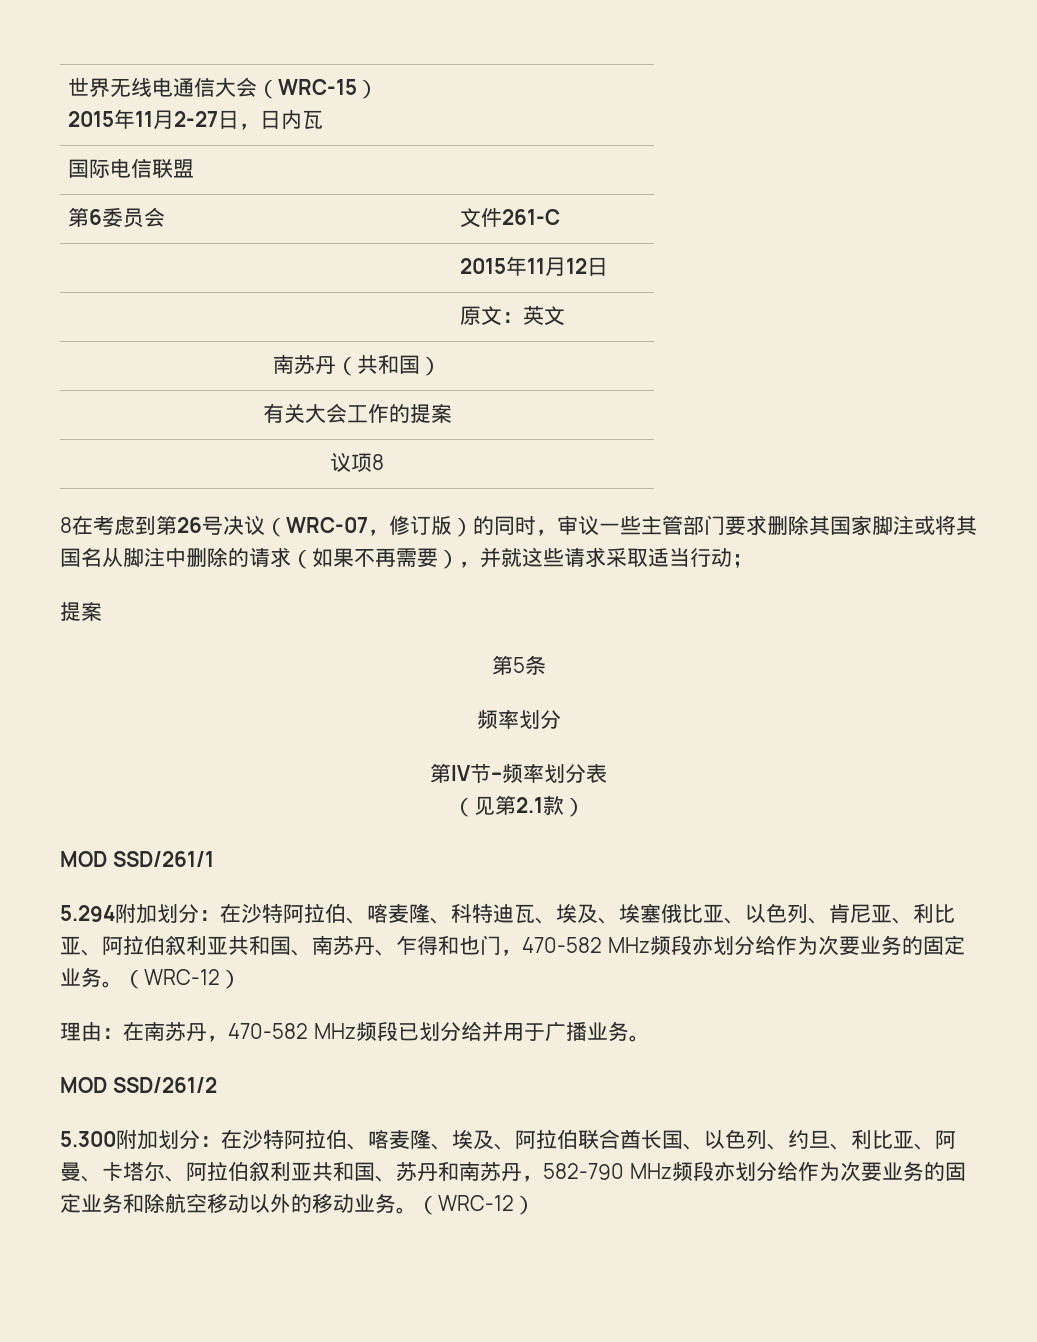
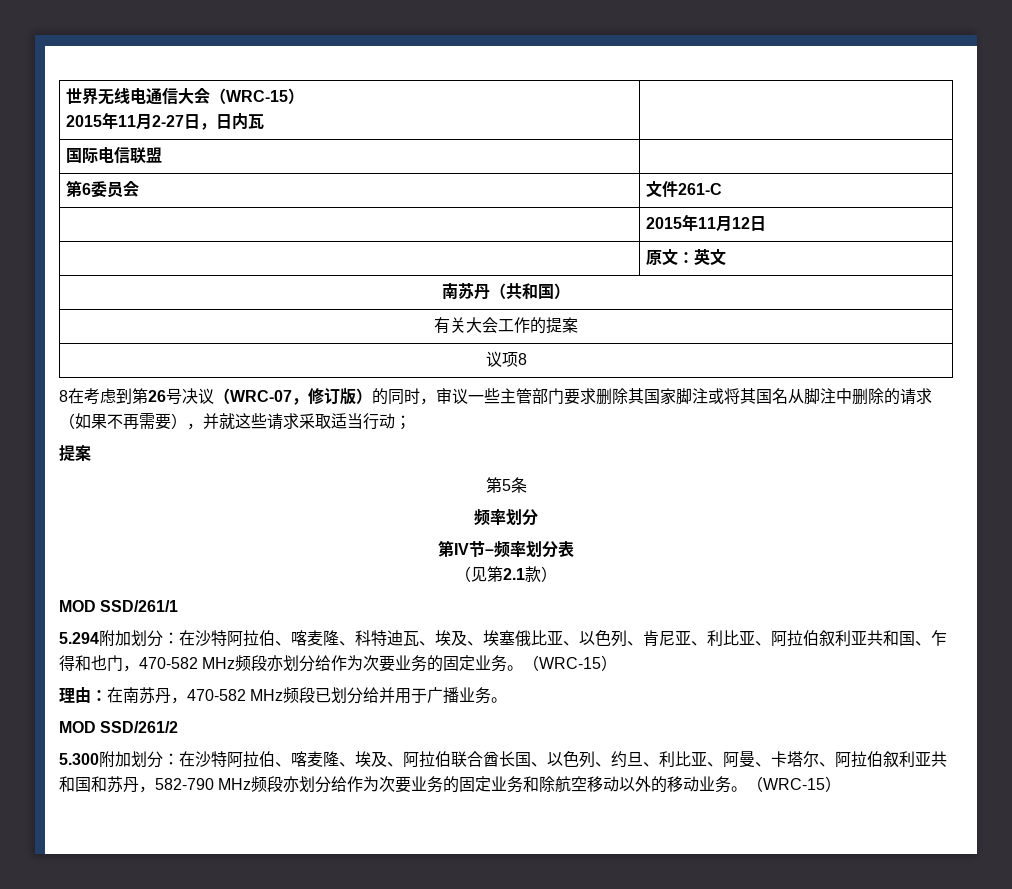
- 5.294附加划分：在沙特阿拉伯、喀麦隆、科特迪瓦、埃及、埃塞俄比亚、以色列、肯尼亚、利比亚、阿拉伯叙利亚共和国、南苏丹、乍得和也门，470-582 MHz频段亦划分给作为次要业务的固定业务。（WRC-12）
+ 5.294附加划分：在沙特阿拉伯、喀麦隆、科特迪瓦、埃及、埃塞俄比亚、以色列、肯尼亚、利比亚、阿拉伯叙利亚共和国、乍得和也门，470-582 MHz频段亦划分给作为次要业务的固定业务。（WRC-15）
- 5.300附加划分：在沙特阿拉伯、喀麦隆、埃及、阿拉伯联合酋长国、以色列、约旦、利比亚、阿曼、卡塔尔、阿拉伯叙利亚共和国、苏丹和南苏丹，582-790 MHz频段亦划分给作为次要业务的固定业务和除航空移动以外的移动业务。（WRC-12）
+ 5.300附加划分：在沙特阿拉伯、喀麦隆、埃及、阿拉伯联合酋长国、以色列、约旦、利比亚、阿曼、卡塔尔、阿拉伯叙利亚共和国和苏丹，582-790 MHz频段亦划分给作为次要业务的固定业务和除航空移动以外的移动业务。（WRC-15）

